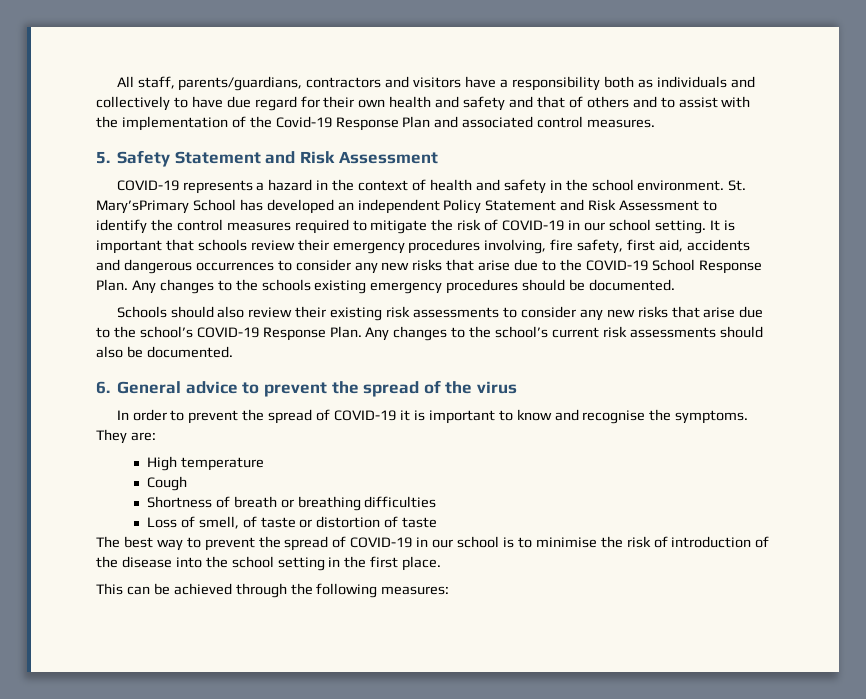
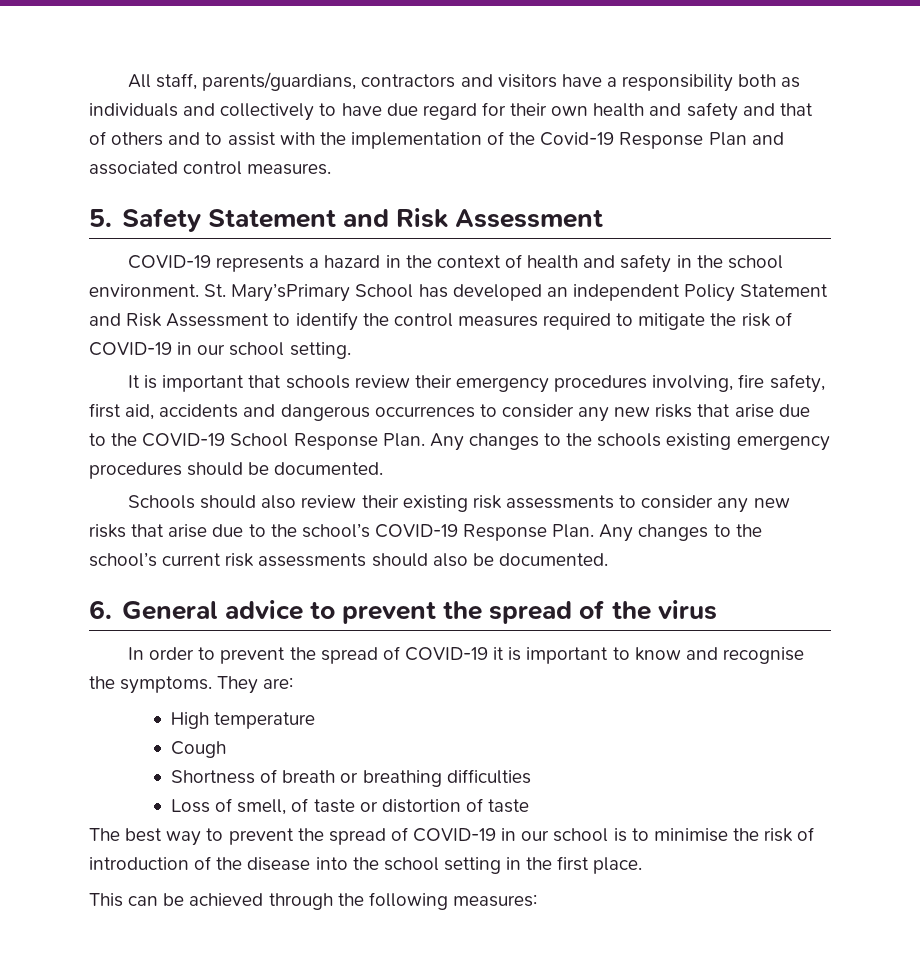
- St. Mary’sPrimary School has developed an independent Policy Statement and Risk Assessment to identify the control measures required to mitigate the risk of COVID-19 in our school setting. It is important that schools review their emergency procedures involving, fire safety, first aid, accidents and dangerous occurrences to consider any new risks that arise due to the COVID-19 School Response Plan.
+ St. Mary’sPrimary School has developed an independent Policy Statement and Risk Assessment to identify the control measures required to mitigate the risk of COVID-19 in our school setting.
+ It is important that schools review their emergency procedures involving, fire safety, first aid, accidents and dangerous occurrences to consider any new risks that arise due to the COVID-19 School Response Plan.

